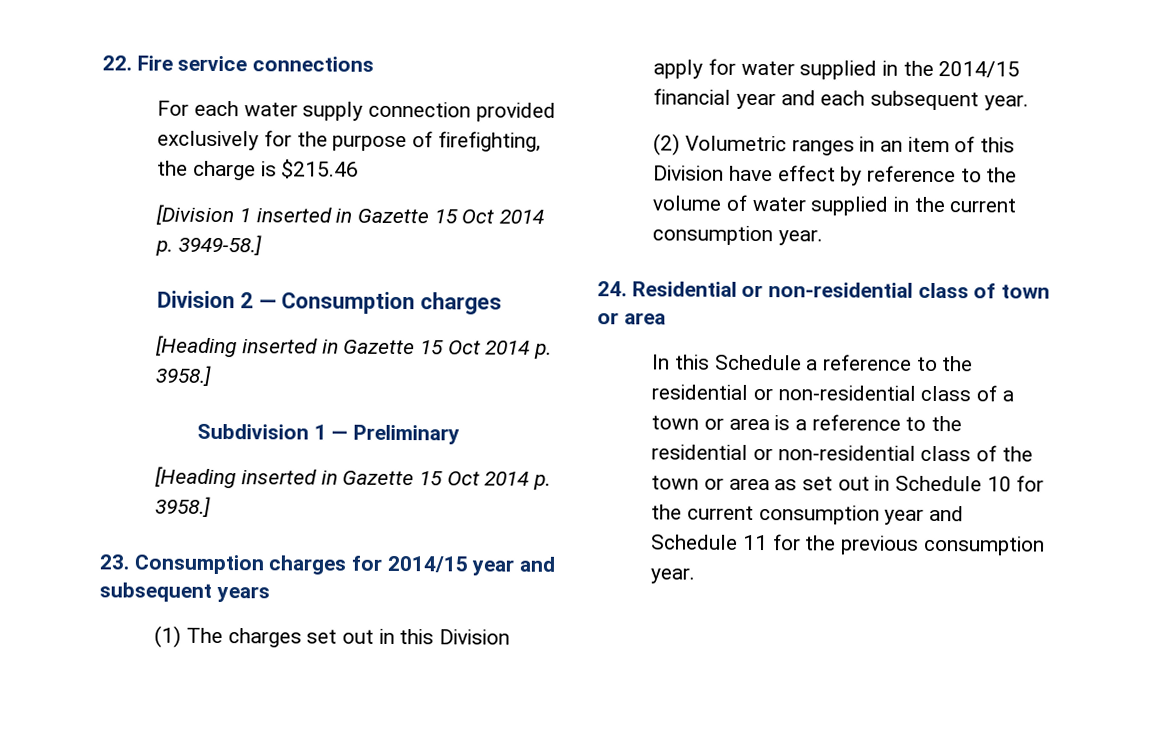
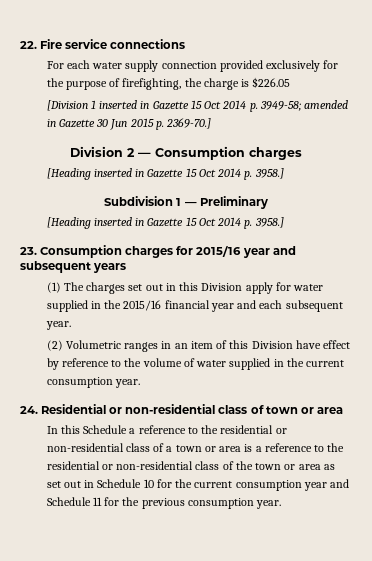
- For each water supply connection provided exclusively for the purpose of firefighting, the charge is $215.46
+ For each water supply connection provided exclusively for the purpose of firefighting, the charge is $226.05
- [Division 1 inserted in Gazette 15 Oct 2014 p. 3949-58.]
+ [Division 1 inserted in Gazette 15 Oct 2014 p. 3949-58; amended in Gazette 30 Jun 2015 p. 2369-70.]
- 23. Consumption charges for 2014/15 year and subsequent years
+ 23. Consumption charges for 2015/16 year and subsequent years
- (1) The charges set out in this Division apply for water supplied in the 2014/15 financial year and each subsequent year.
+ (1) The charges set out in this Division apply for water supplied in the 2015/16 financial year and each subsequent year.

